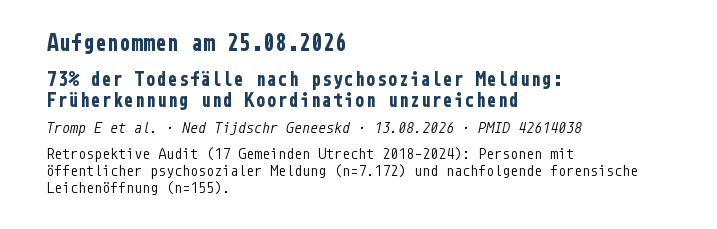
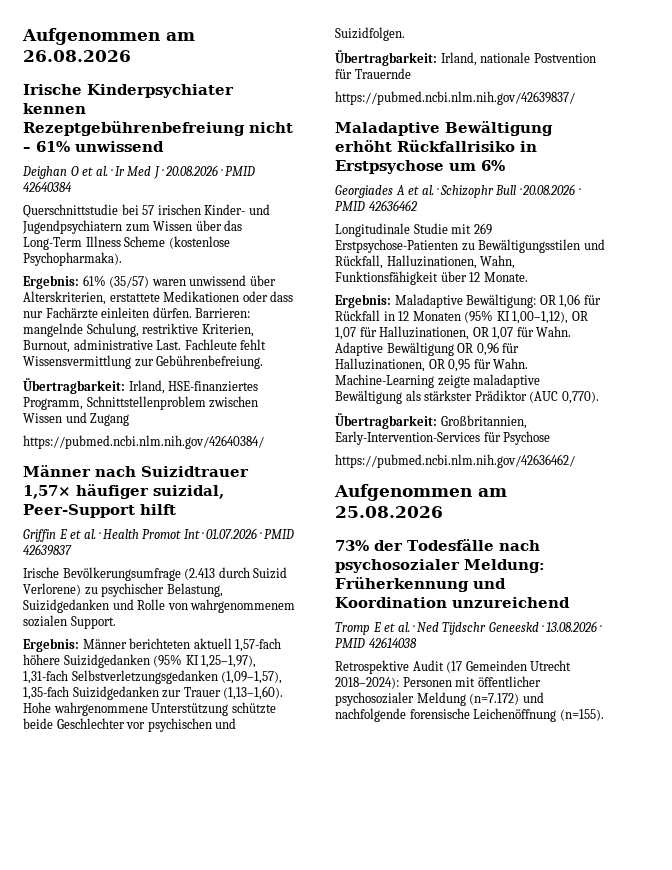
+ Aufgenommen am 26.08.2026
+ Irische Kinderpsychiater kennen Rezeptgebührenbefreiung nicht – 61% unwissend
+ Deighan O et al. · Ir Med J · 20.08.2026 · PMID 42640384
+ Querschnittstudie bei 57 irischen Kinder- und Jugendpsychiatern zum Wissen über das Long-Term Illness Scheme (kostenlose Psychopharmaka).
+ Ergebnis: 61% (35/57) waren unwissend über Alterskriterien, erstattete Medikationen oder dass nur Fachärzte einleiten dürfen. Barrieren: mangelnde Schulung, restriktive Kriterien, Burnout, administrative Last. Fachleute fehlt Wissensvermittlung zur Gebührenbefreiung.
+ Übertragbarkeit: Irland, HSE-finanziertes Programm, Schnittstellenproblem zwischen Wissen und Zugang
+ https://pubmed.ncbi.nlm.nih.gov/42640384/
+ Männer nach Suizidtrauer 1,57× häufiger suizidal, Peer-Support hilft
+ Griffin E et al. · Health Promot Int · 01.07.2026 · PMID 42639837
+ Irische Bevölkerungsumfrage (2.413 durch Suizid Verlorene) zu psychischer Belastung, Suizidgedanken und Rolle von wahrgenommenem sozialen Support.
+ Ergebnis: Männer berichteten aktuell 1,57-fach höhere Suizidgedanken (95% KI 1,25–1,97), 1,31-fach Selbstverletzungsgedanken (1,09–1,57), 1,35-fach Suizidgedanken zur Trauer (1,13–1,60). Hohe wahrgenommene Unterstützung schützte beide Geschlechter vor psychischen und Suizidfolgen.
+ Übertragbarkeit: Irland, nationale Postvention für Trauernde
+ https://pubmed.ncbi.nlm.nih.gov/42639837/
+ Maladaptive Bewältigung erhöht Rückfallrisiko in Erstpsychose um 6%
+ Georgiades A et al. · Schizophr Bull · 20.08.2026 · PMID 42636462
+ Longitudinale Studie mit 269 Erstpsychose-Patienten zu Bewältigungsstilen und Rückfall, Halluzinationen, Wahn, Funktionsfähigkeit über 12 Monate.
+ Ergebnis: Maladaptive Bewältigung: OR 1,06 für Rückfall in 12 Monaten (95% KI 1,00–1,12), OR 1,07 für Halluzinationen, OR 1,07 für Wahn. Adaptive Bewältigung OR 0,96 für Halluzinationen, OR 0,95 für Wahn. Machine-Learning zeigte maladaptive Bewältigung als stärkster Prädiktor (AUC 0,770).
+ Übertragbarkeit: Großbritannien, Early-Intervention-Services für Psychose
+ https://pubmed.ncbi.nlm.nih.gov/42636462/

